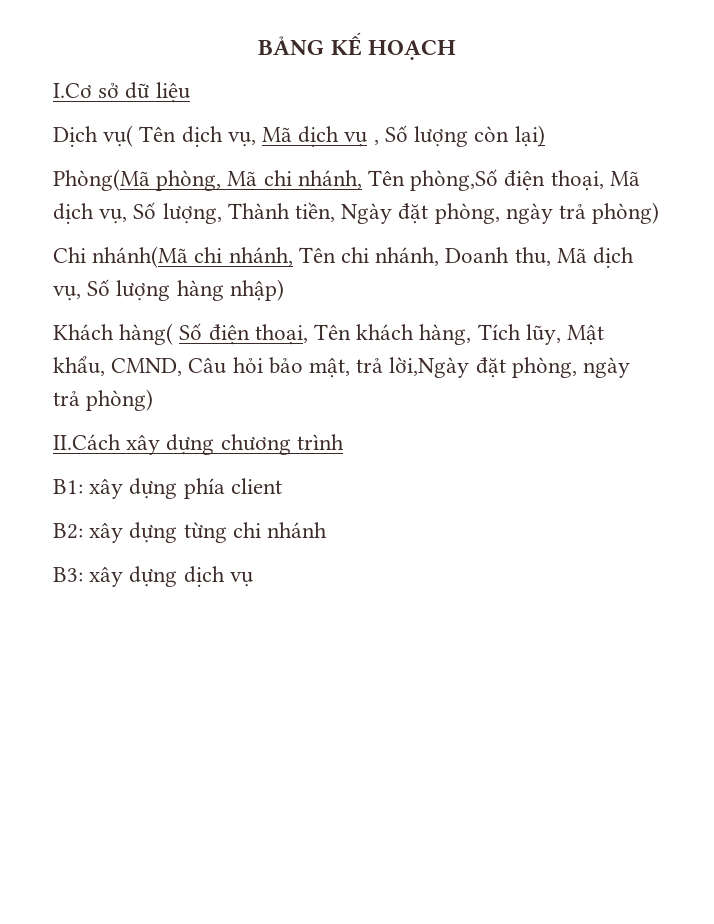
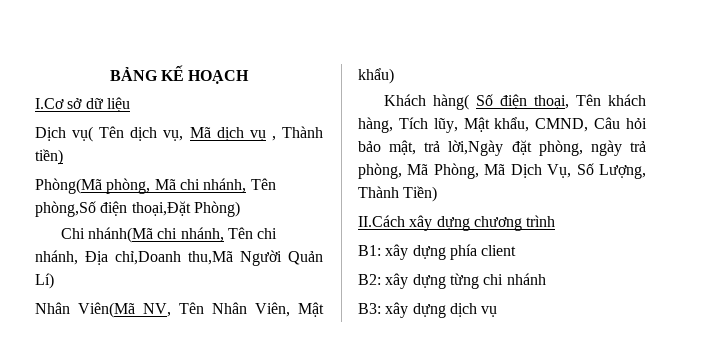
- Dịch vụ( Tên dịch vụ, Mã dịch vụ , Số lượng còn lại)
+ Dịch vụ( Tên dịch vụ, Mã dịch vụ , Thành tiền)
- Phòng(Mã phòng, Mã chi nhánh, Tên phòng,Số điện thoại, Mã dịch vụ, Số lượng, Thành tiền, Ngày đặt phòng, ngày trả phòng)
+ Phòng(Mã phòng, Mã chi nhánh, Tên phòng,Số điện thoại,Đặt Phòng)
- Chi nhánh(Mã chi nhánh, Tên chi nhánh, Doanh thu, Mã dịch vụ, Số lượng hàng nhập)
+ Chi nhánh(Mã chi nhánh, Tên chi nhánh, Địa chỉ,Doanh thu,Mã Người Quản Lí)
+ Nhân Viên(Mã NV, Tên Nhân Viên, Mật khẩu)
- Khách hàng( Số điện thoại, Tên khách hàng, Tích lũy, Mật khẩu, CMND, Câu hỏi bảo mật, trả lời,Ngày đặt phòng, ngày trả phòng)
+ Khách hàng( Số điện thoại, Tên khách hàng, Tích lũy, Mật khẩu, CMND, Câu hỏi bảo mật, trả lời,Ngày đặt phòng, ngày trả phòng, Mã Phòng, Mã Dịch Vụ, Số Lượng, Thành Tiền)

